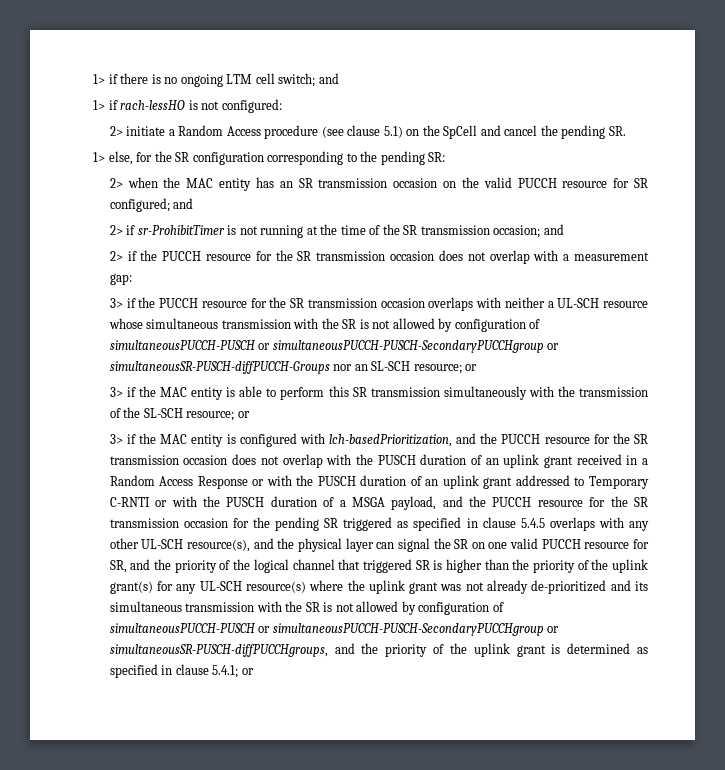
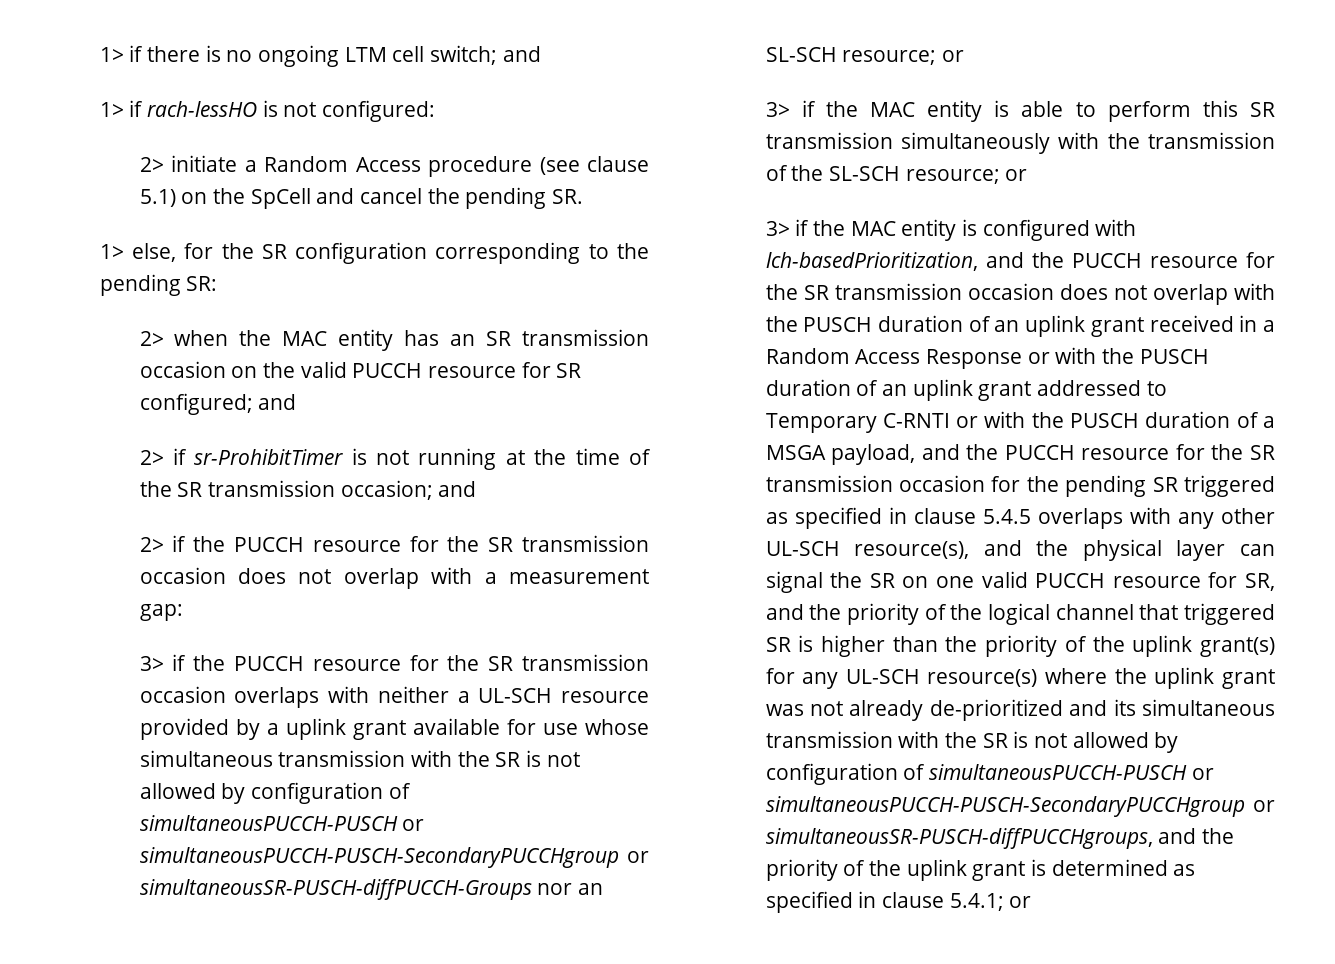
- 3> if the PUCCH resource for the SR transmission occasion overlaps with neither a UL-SCH resource whose simultaneous transmission with the SR is not allowed by configuration of simultaneousPUCCH-PUSCH or simultaneousPUCCH-PUSCH-SecondaryPUCCHgroup or simultaneousSR-PUSCH-diffPUCCH-Groups nor an SL-SCH resource; or
+ 3> if the PUCCH resource for the SR transmission occasion overlaps with neither a UL-SCH resource provided by a uplink grant available for use whose simultaneous transmission with the SR is not allowed by configuration of simultaneousPUCCH-PUSCH or simultaneousPUCCH-PUSCH-SecondaryPUCCHgroup or simultaneousSR-PUSCH-diffPUCCH-Groups nor an SL-SCH resource; or

